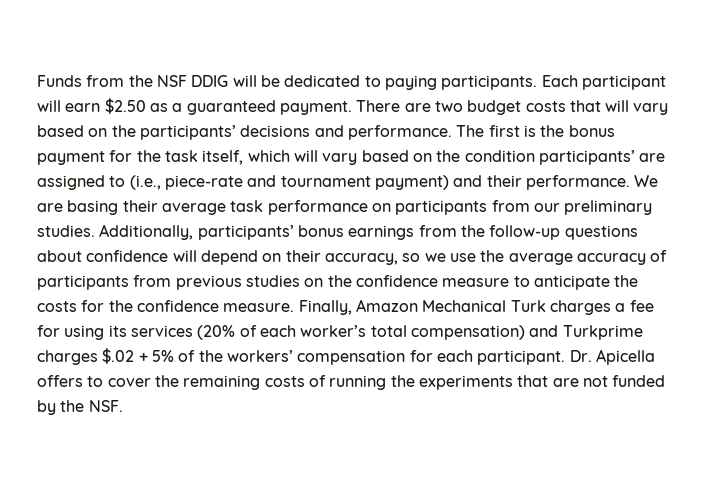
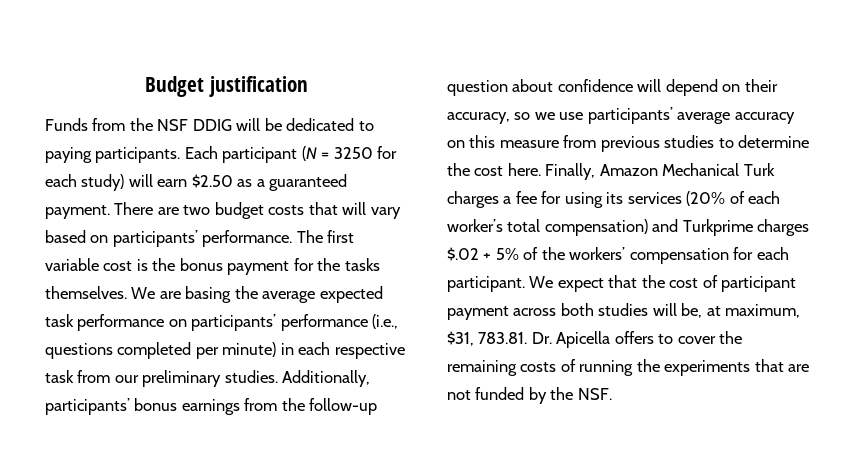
+ Budget justification
- Each participant will earn $2.50 as a guaranteed payment.
+ Each participant (N = 3250 for each study) will earn $2.50 as a guaranteed payment.
- There are two budget costs that will vary based on the participants’ decisions and performance.
+ There are two budget costs that will vary based on participants’ performance.
- The first is the bonus payment for the task itself, which will vary based on the condition participants’ are assigned to (i.e., piece-rate and tournament payment) and their performance. We are basing their average task performance on participants from our preliminary studies.
+ The first variable cost is the bonus payment for the tasks themselves. We are basing the average expected task performance on participants’ performance (i.e., questions completed per minute) in each respective task from our preliminary studies.
- Additionally, participants’ bonus earnings from the follow-up questions about confidence will depend on their accuracy, so we use the average accuracy of participants from previous studies on the confidence measure to anticipate the costs for the confidence measure.
+ Additionally, participants’ bonus earnings from the follow-up question about confidence will depend on their accuracy, so we use participants’ average accuracy on this measure from previous studies to determine the cost here.
- Dr. Apicella offers to cover the remaining costs of running the experiments that are not funded by the NSF.
+ We expect that the cost of participant payment across both studies will be, at maximum, $31, 783.81. Dr. Apicella offers to cover the remaining costs of running the experiments that are not funded by the NSF.

